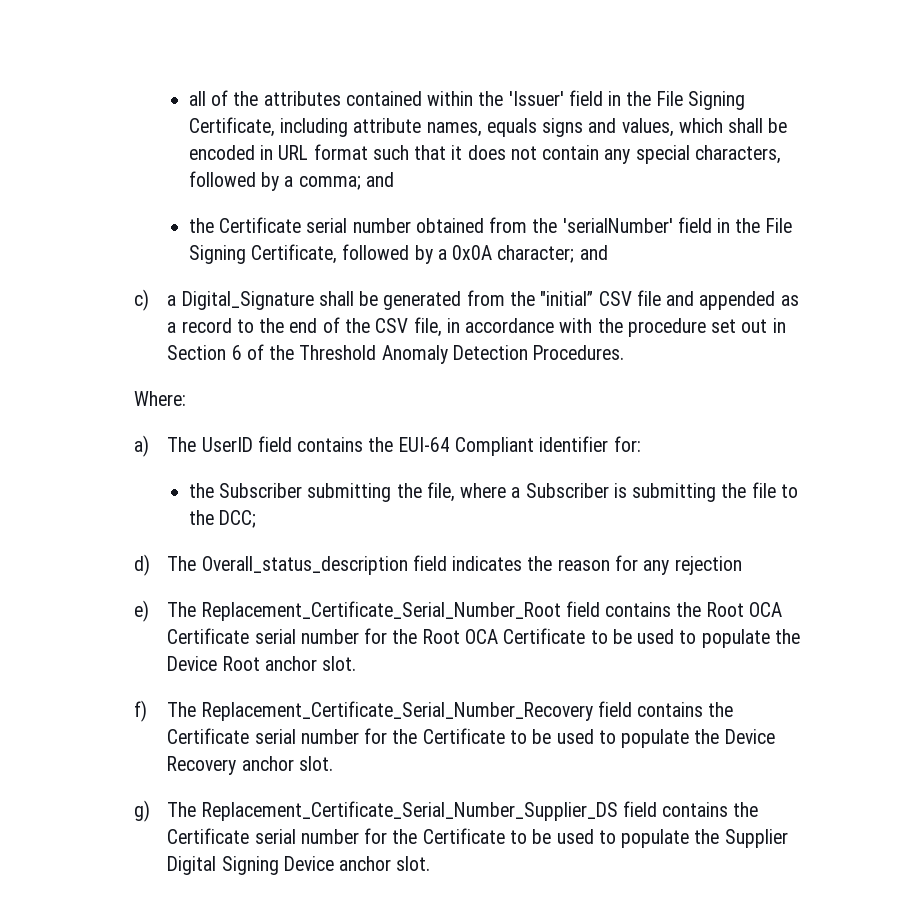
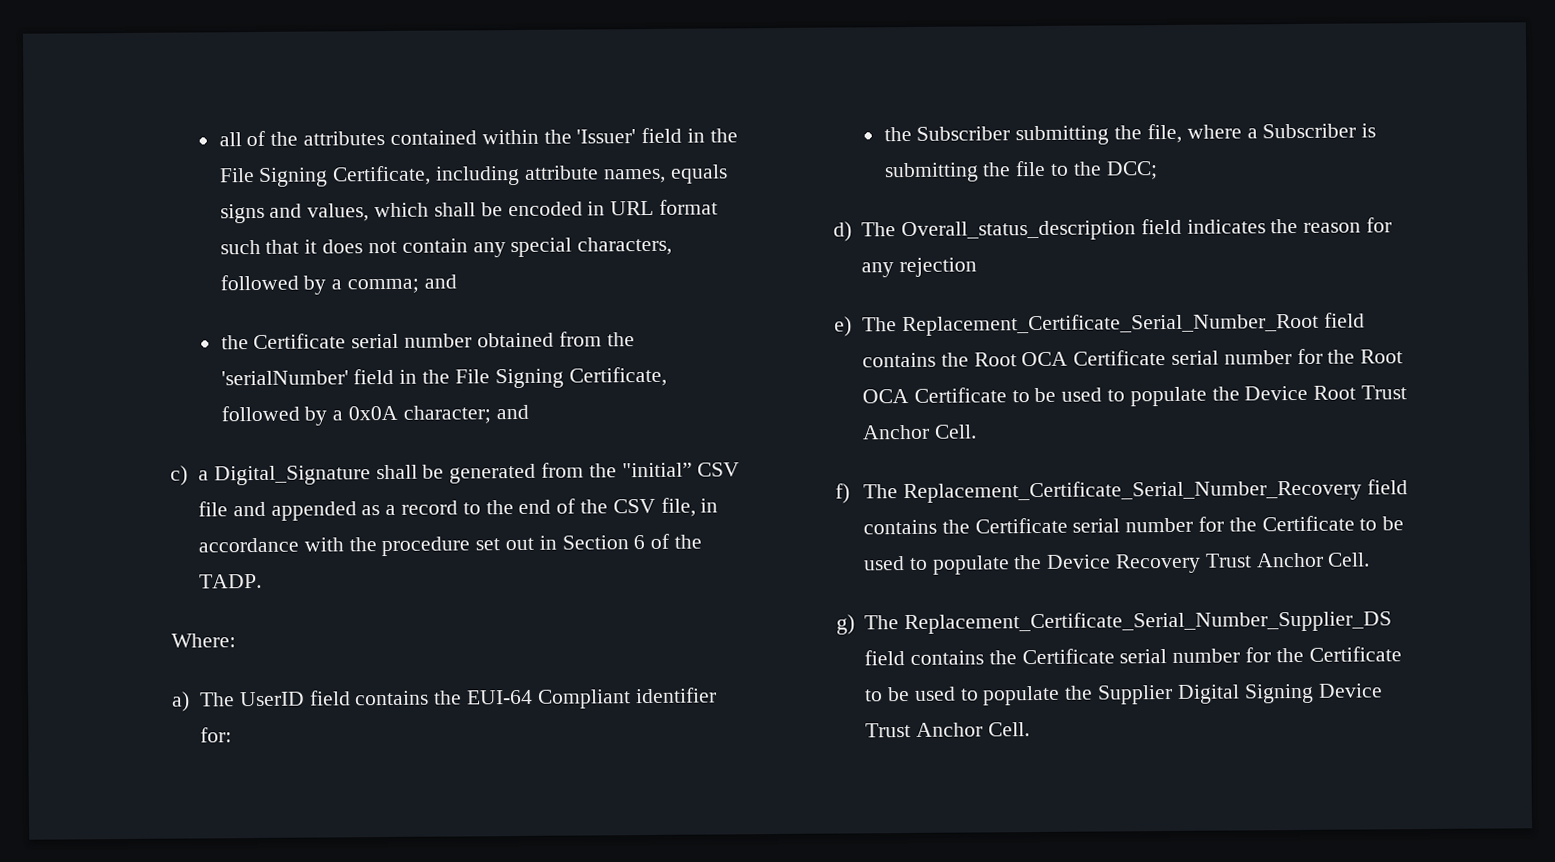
- c) a Digital_Signature shall be generated from the "initial” CSV file and appended as a record to the end of the CSV file, in accordance with the procedure set out in Section 6 of the Threshold Anomaly Detection Procedures.
+ c) a Digital_Signature shall be generated from the "initial” CSV file and appended as a record to the end of the CSV file, in accordance with the procedure set out in Section 6 of the TADP.
- e) The Replacement_Certificate_Serial_Number_Root field contains the Root OCA Certificate serial number for the Root OCA Certificate to be used to populate the Device Root anchor slot.
+ e) The Replacement_Certificate_Serial_Number_Root field contains the Root OCA Certificate serial number for the Root OCA Certificate to be used to populate the Device Root Trust Anchor Cell.
- f) The Replacement_Certificate_Serial_Number_Recovery field contains the Certificate serial number for the Certificate to be used to populate the Device Recovery anchor slot.
+ f) The Replacement_Certificate_Serial_Number_Recovery field contains the Certificate serial number for the Certificate to be used to populate the Device Recovery Trust Anchor Cell.
- g) The Replacement_Certificate_Serial_Number_Supplier_DS field contains the Certificate serial number for the Certificate to be used to populate the Supplier Digital Signing Device anchor slot.
+ g) The Replacement_Certificate_Serial_Number_Supplier_DS field contains the Certificate serial number for the Certificate to be used to populate the Supplier Digital Signing Device Trust Anchor Cell.

